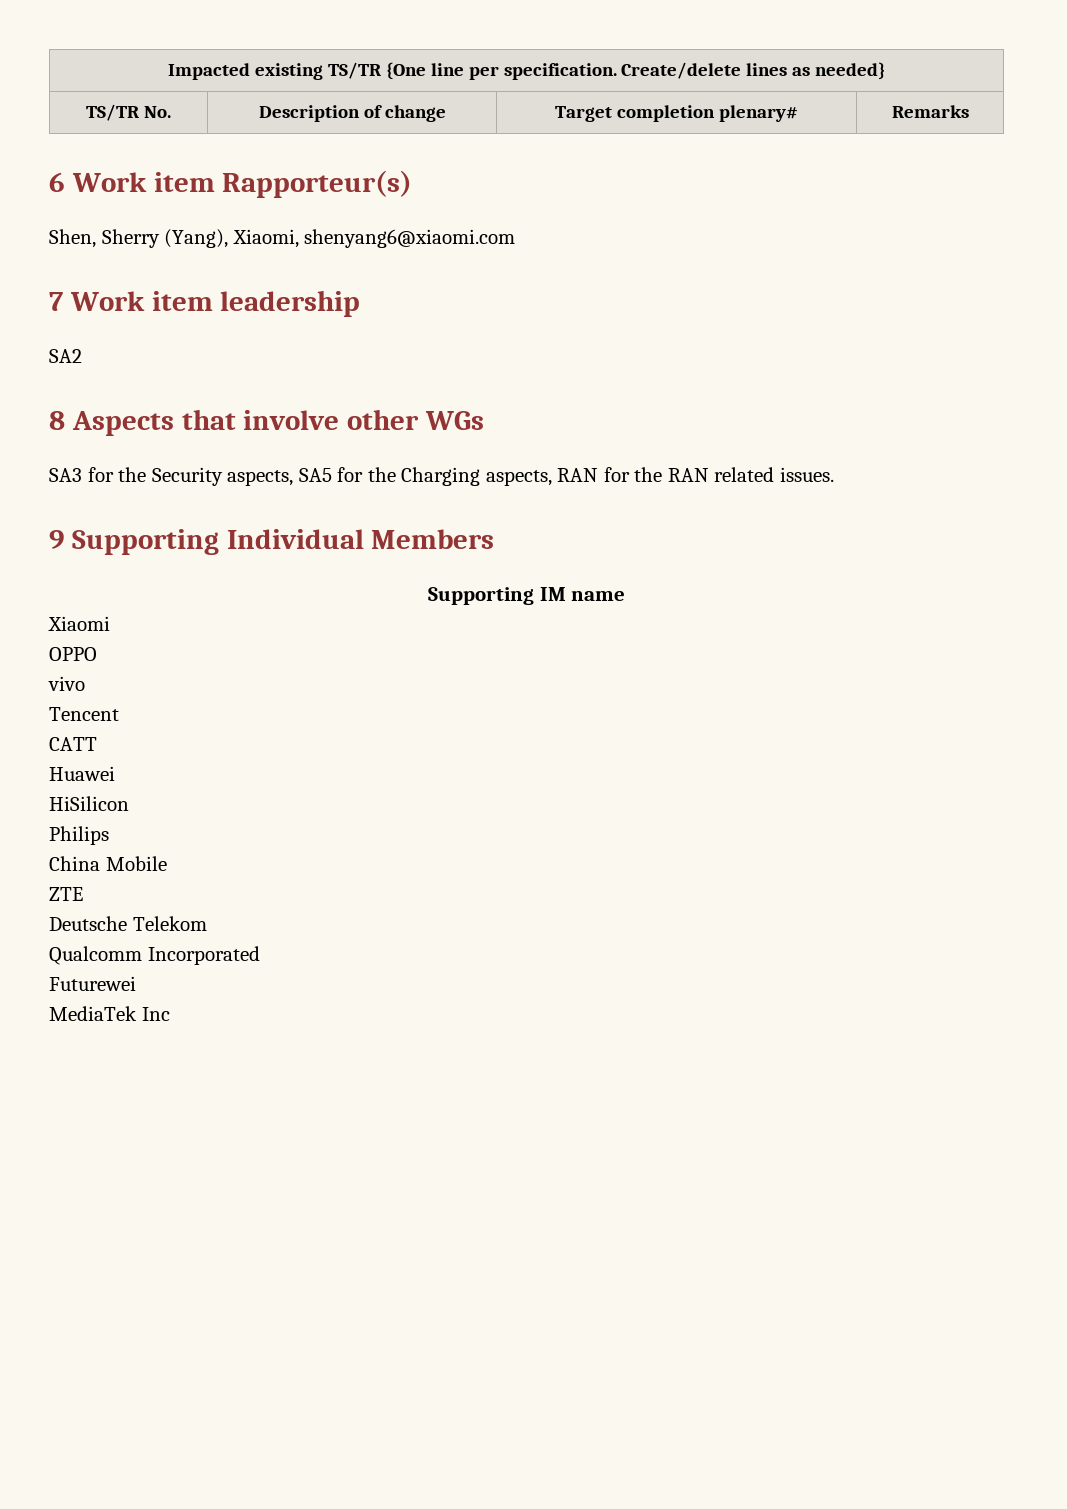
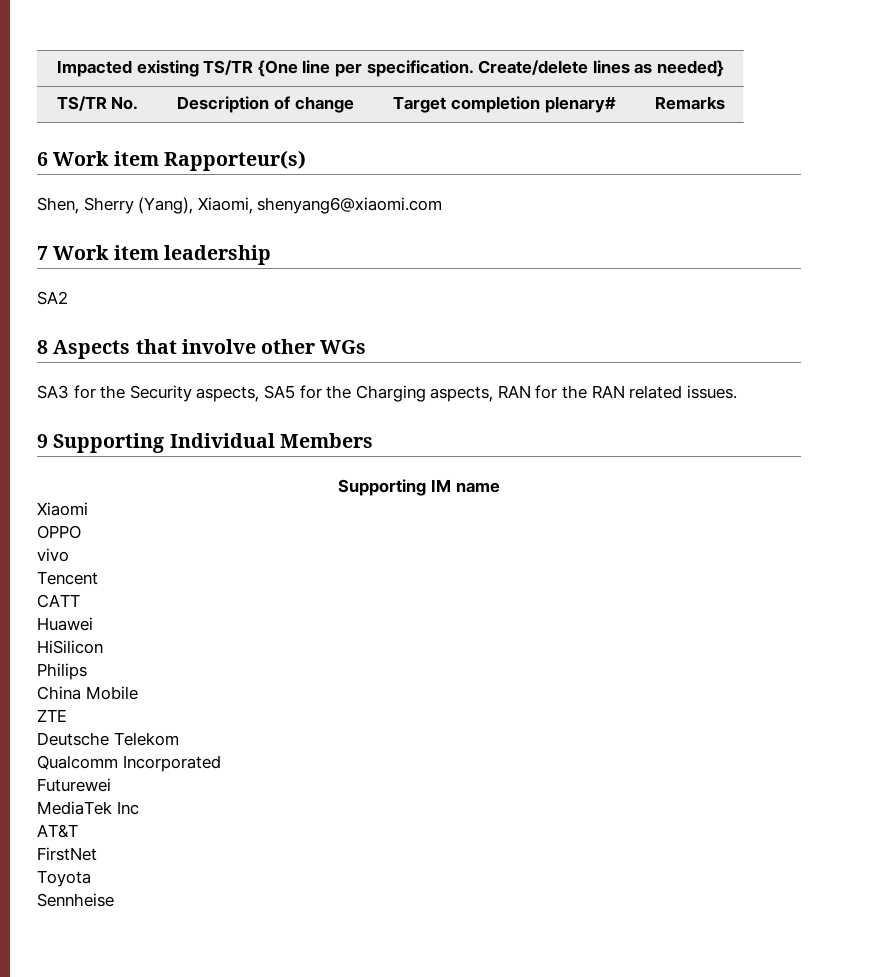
+ AT&T
+ FirstNet
+ Toyota
+ Sennheise

